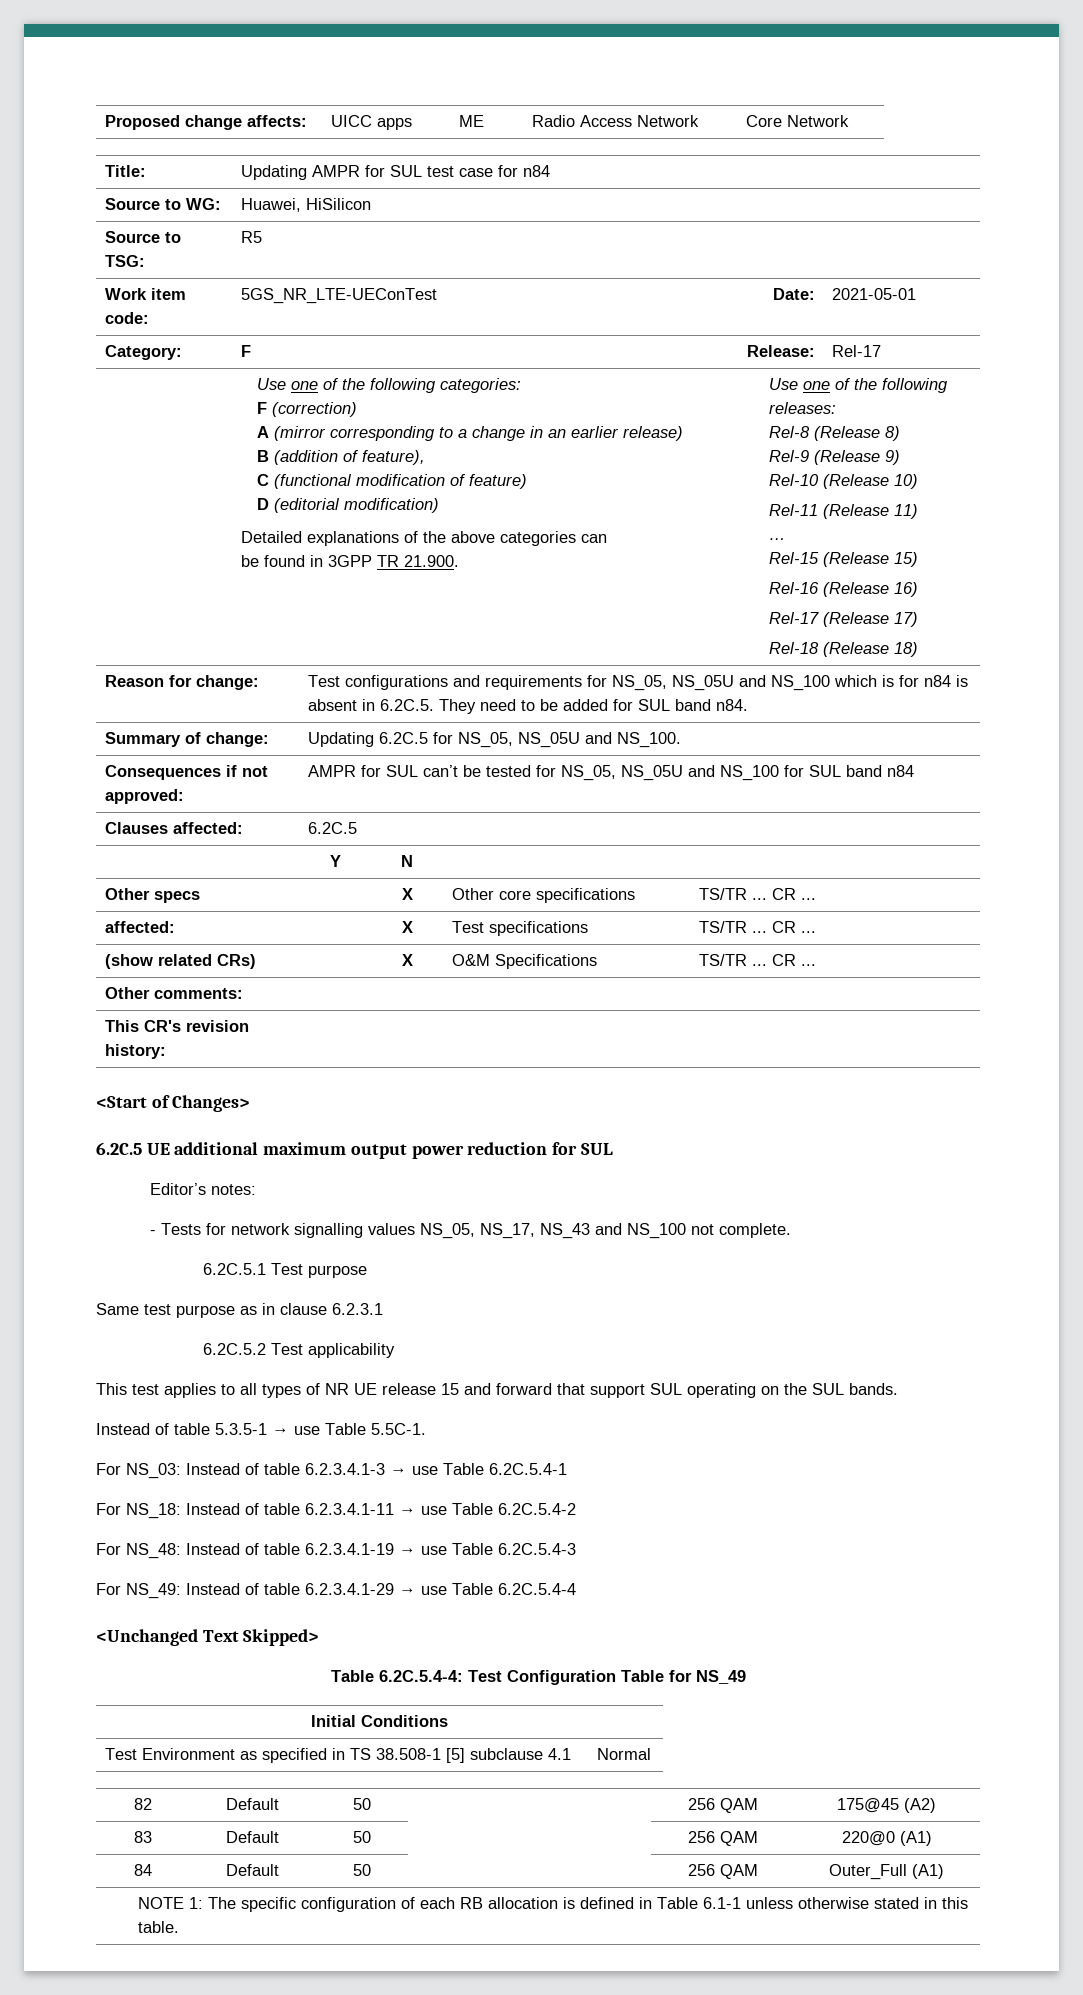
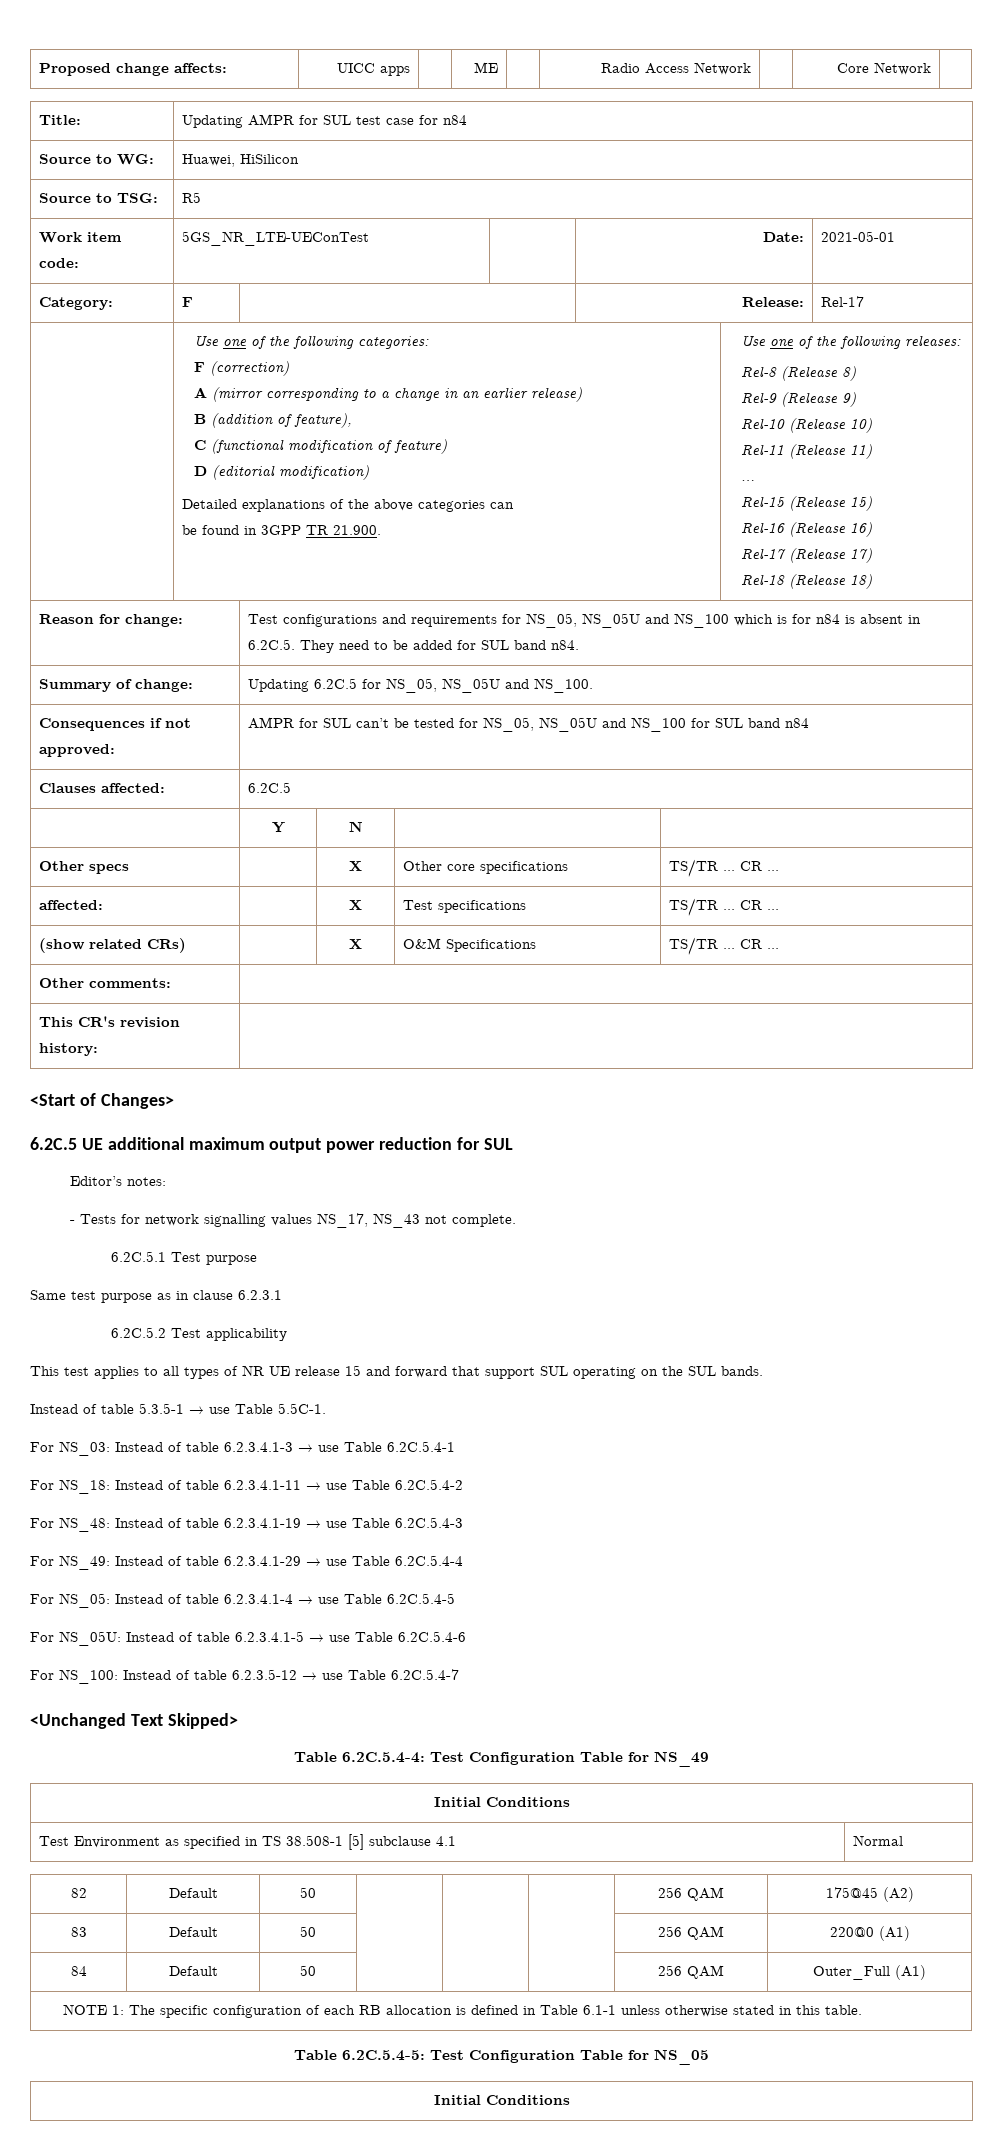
- - Tests for network signalling values NS_05, NS_17, NS_43 and NS_100 not complete.
+ - Tests for network signalling values NS_17, NS_43 not complete.
+ For NS_05: Instead of table 6.2.3.4.1-4 → use Table 6.2C.5.4-5
+ For NS_05U: Instead of table 6.2.3.4.1-5 → use Table 6.2C.5.4-6
+ For NS_100: Instead of table 6.2.3.5-12 → use Table 6.2C.5.4-7
+ Table 6.2C.5.4-5: Test Configuration Table for NS_05
+ Initial Conditions

